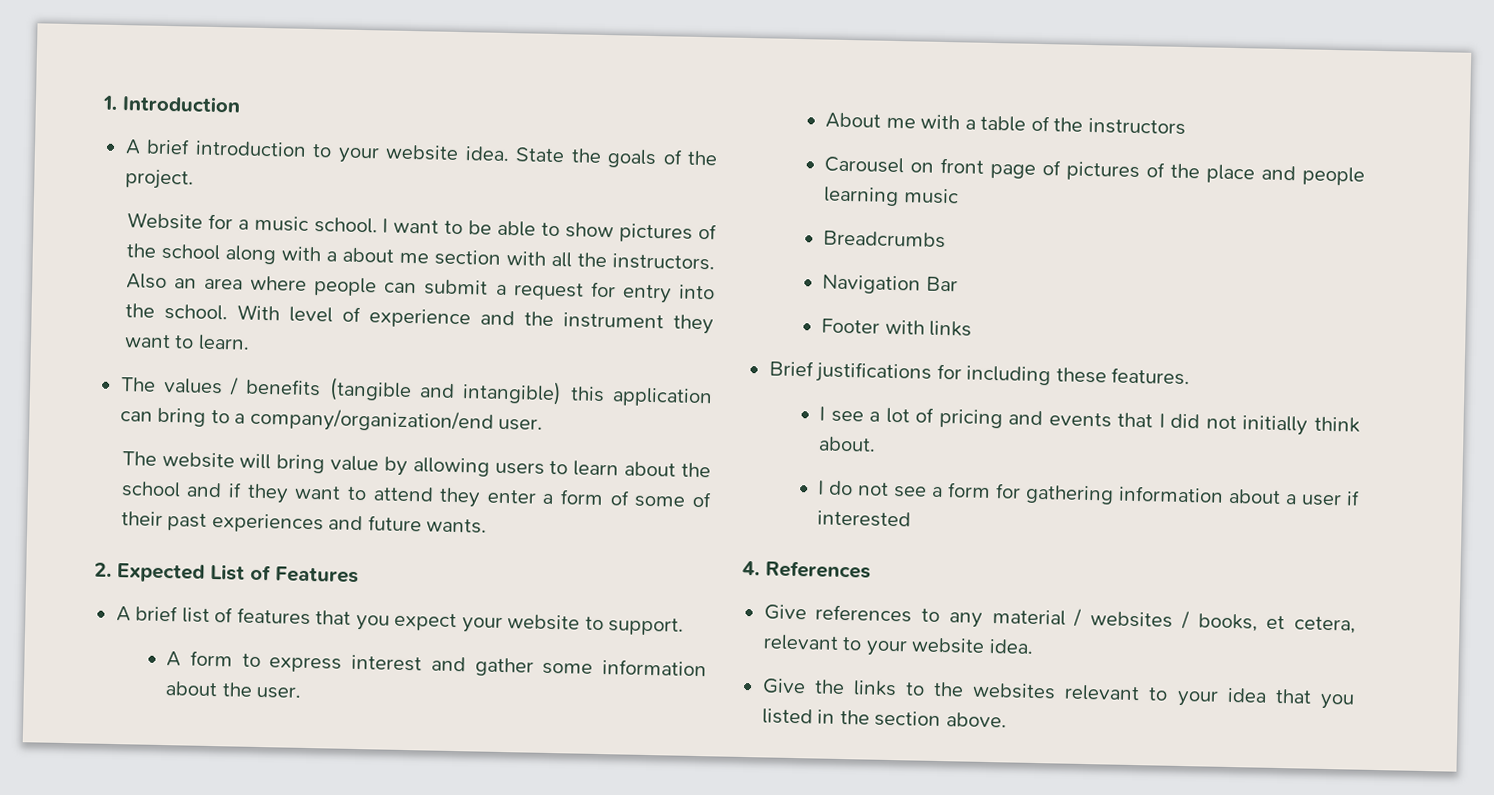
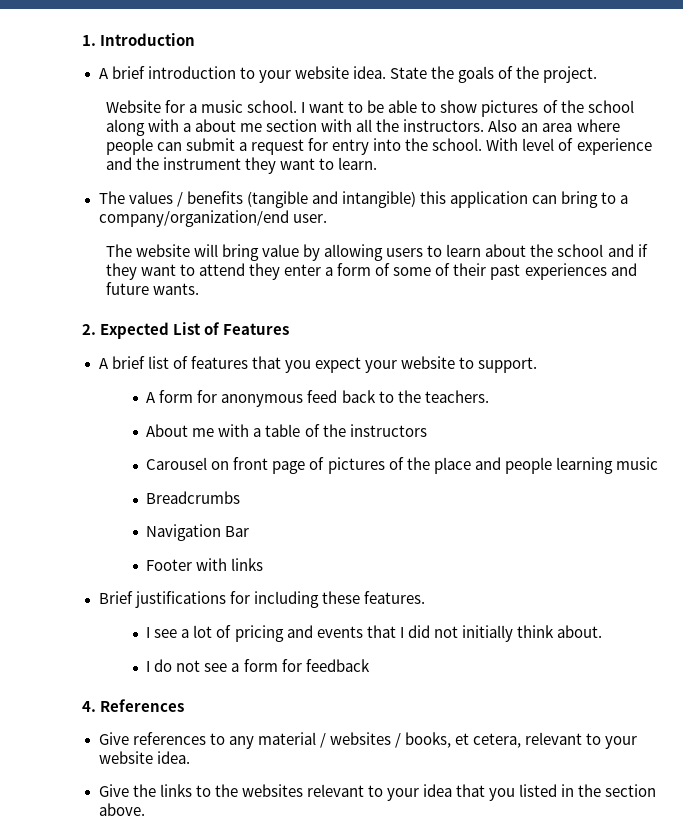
- A form to express interest and gather some information about the user.
+ A form for anonymous feed back to the teachers.
- I do not see a form for gathering information about a user if interested
+ I do not see a form for feedback

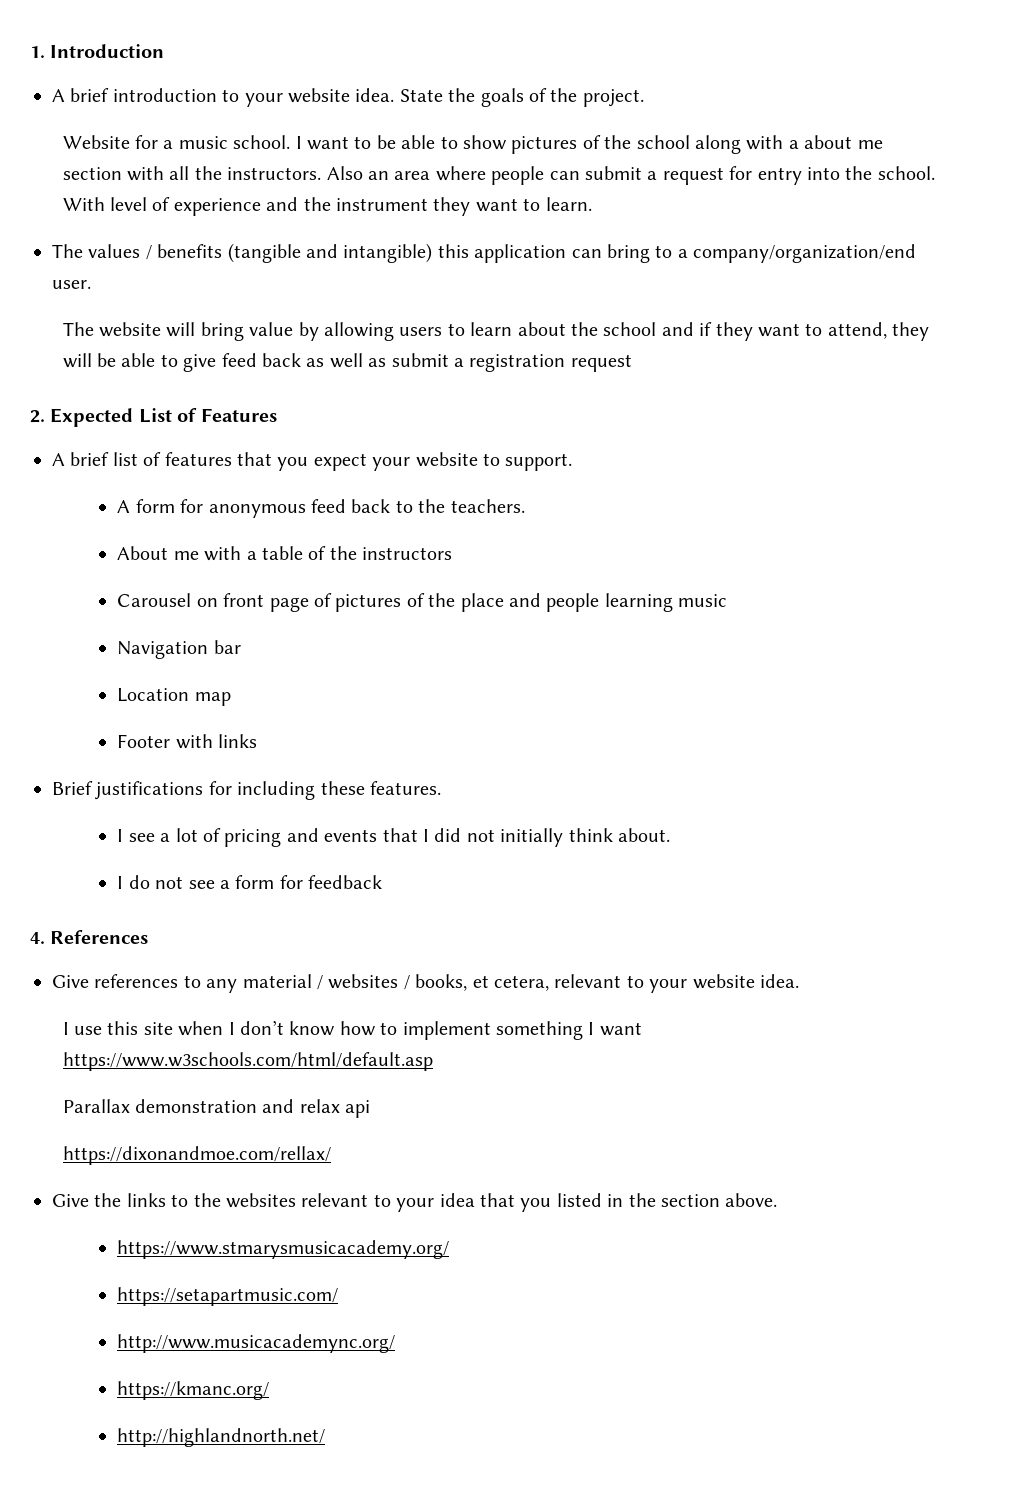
- The website will bring value by allowing users to learn about the school and if they want to attend they enter a form of some of their past experiences and future wants.
+ The website will bring value by allowing users to learn about the school and if they want to attend, they will be able to give feed back as well as submit a registration request
- Breadcrumbs
- Navigation Bar
+ Navigation bar
+ Location map
+ I use this site when I don’t know how to implement something I want https://www.w3schools.com/html/default.asp
+ Parallax demonstration and relax api
+ https://dixonandmoe.com/rellax/
+ https://www.stmarysmusicacademy.org/
+ https://setapartmusic.com/
+ http://www.musicacademync.org/
+ https://kmanc.org/
+ http://highlandnorth.net/

